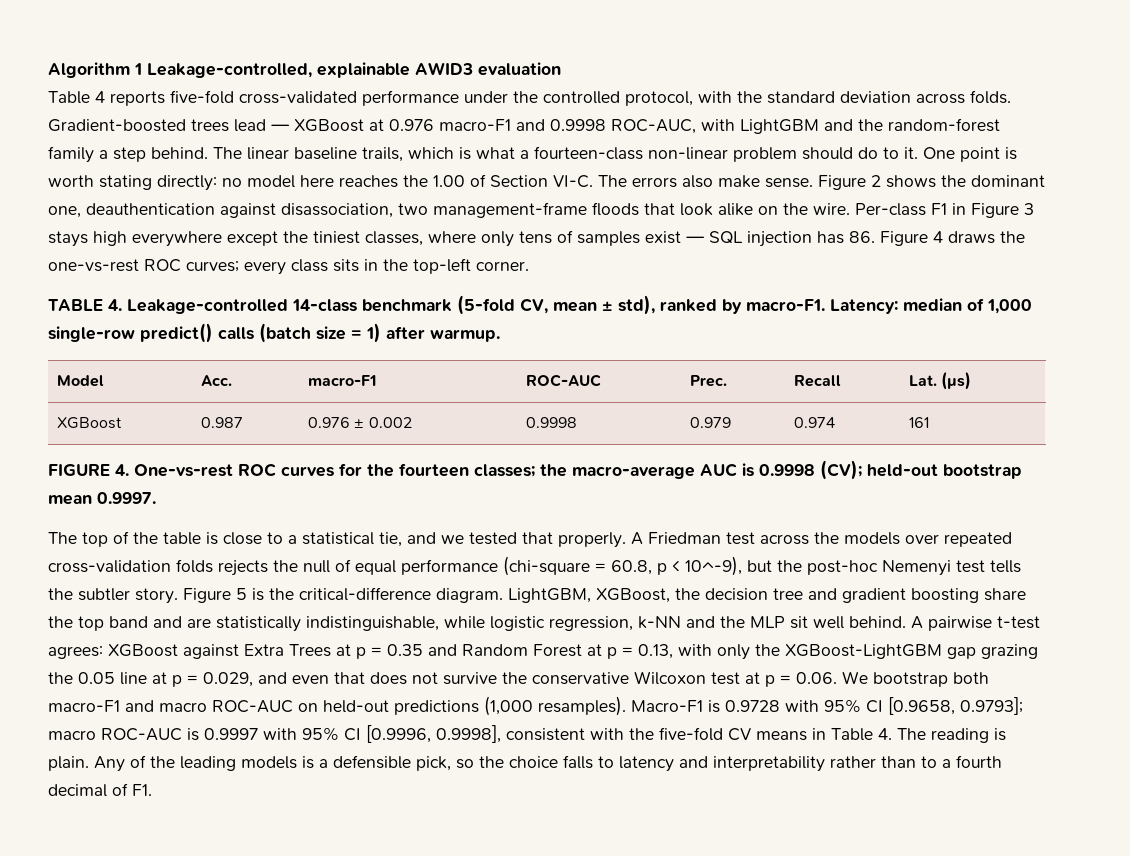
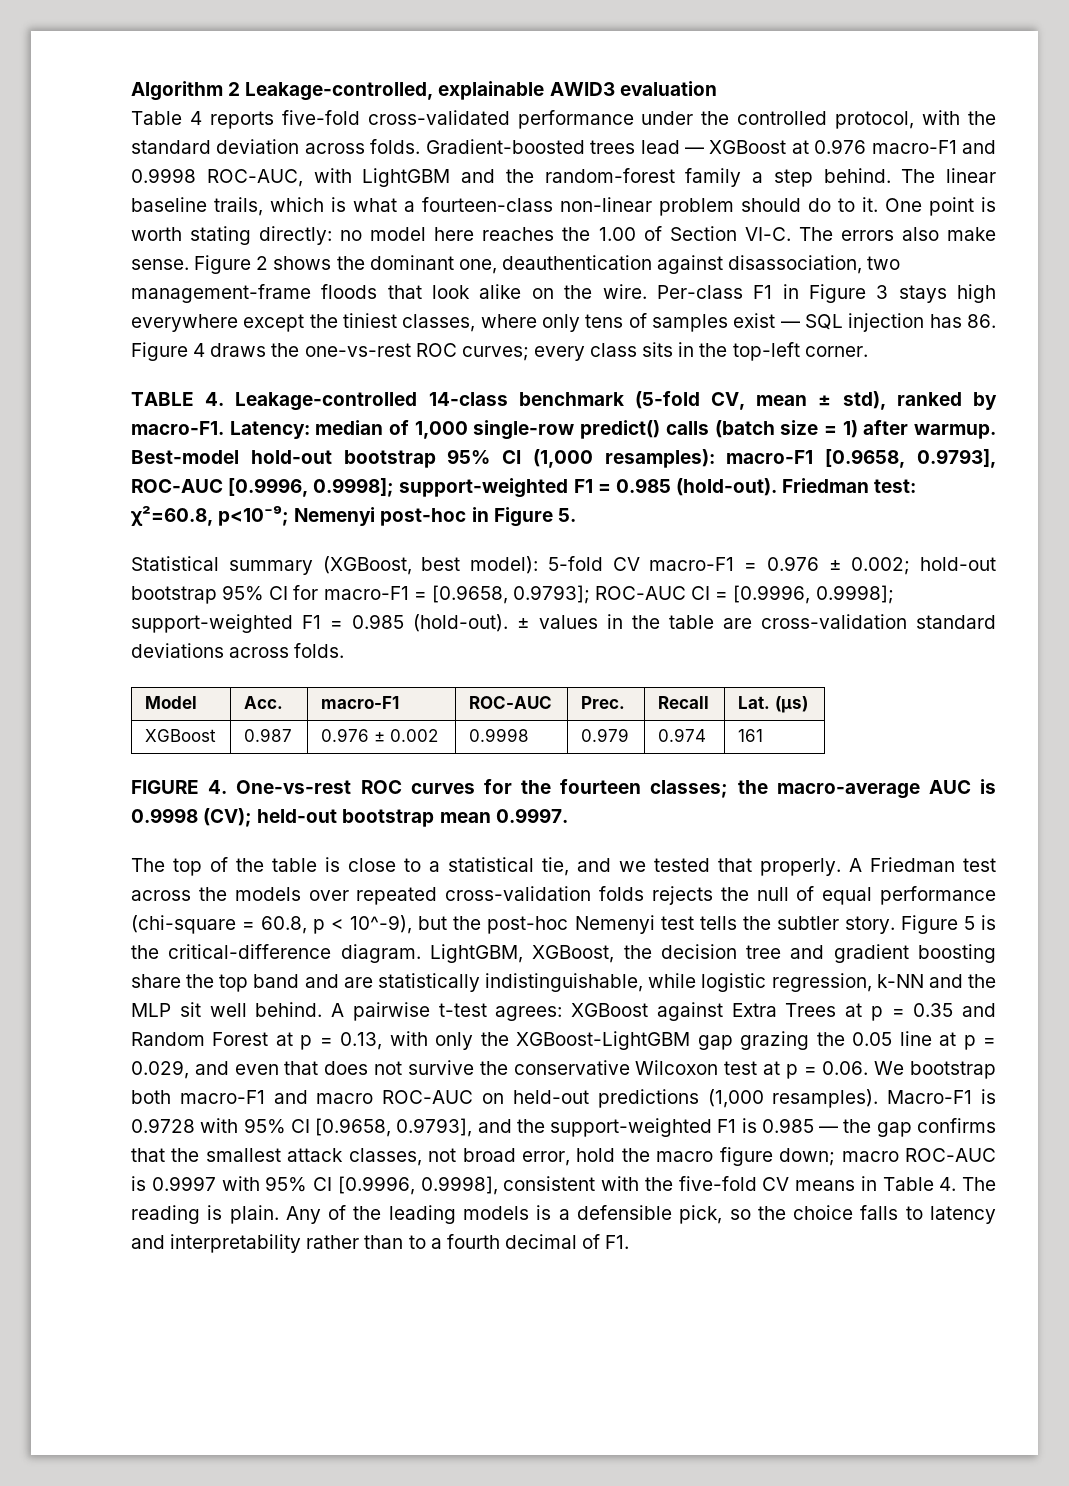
- Algorithm 1 Leakage-controlled, explainable AWID3 evaluation
+ Algorithm 2 Leakage-controlled, explainable AWID3 evaluation
+ Best-model hold-out bootstrap 95% CI (1,000 resamples): macro-F1 [0.9658, 0.9793], ROC-AUC [0.9996, 0.9998]; support-weighted F1 = 0.985 (hold-out). Friedman test: χ²=60.8, p<10⁻⁹; Nemenyi post-hoc in Figure 5.
+ Statistical summary (XGBoost, best model): 5-fold CV macro-F1 = 0.976 ± 0.002; hold-out bootstrap 95% CI for macro-F1 = [0.9658, 0.9793]; ROC-AUC CI = [0.9996, 0.9998]; support-weighted F1 = 0.985 (hold-out). ± values in the table are cross-validation standard deviations across folds.
- Macro-F1 is 0.9728 with 95% CI [0.9658, 0.9793]; macro ROC-AUC is 0.9997 with 95% CI [0.9996, 0.9998], consistent with the five-fold CV means in Table 4. The reading is plain.
+ Macro-F1 is 0.9728 with 95% CI [0.9658, 0.9793], and the support-weighted F1 is 0.985 — the gap confirms that the smallest attack classes, not broad error, hold the macro figure down; macro ROC-AUC is 0.9997 with 95% CI [0.9996, 0.9998], consistent with the five-fold CV means in Table 4. The reading is plain.

